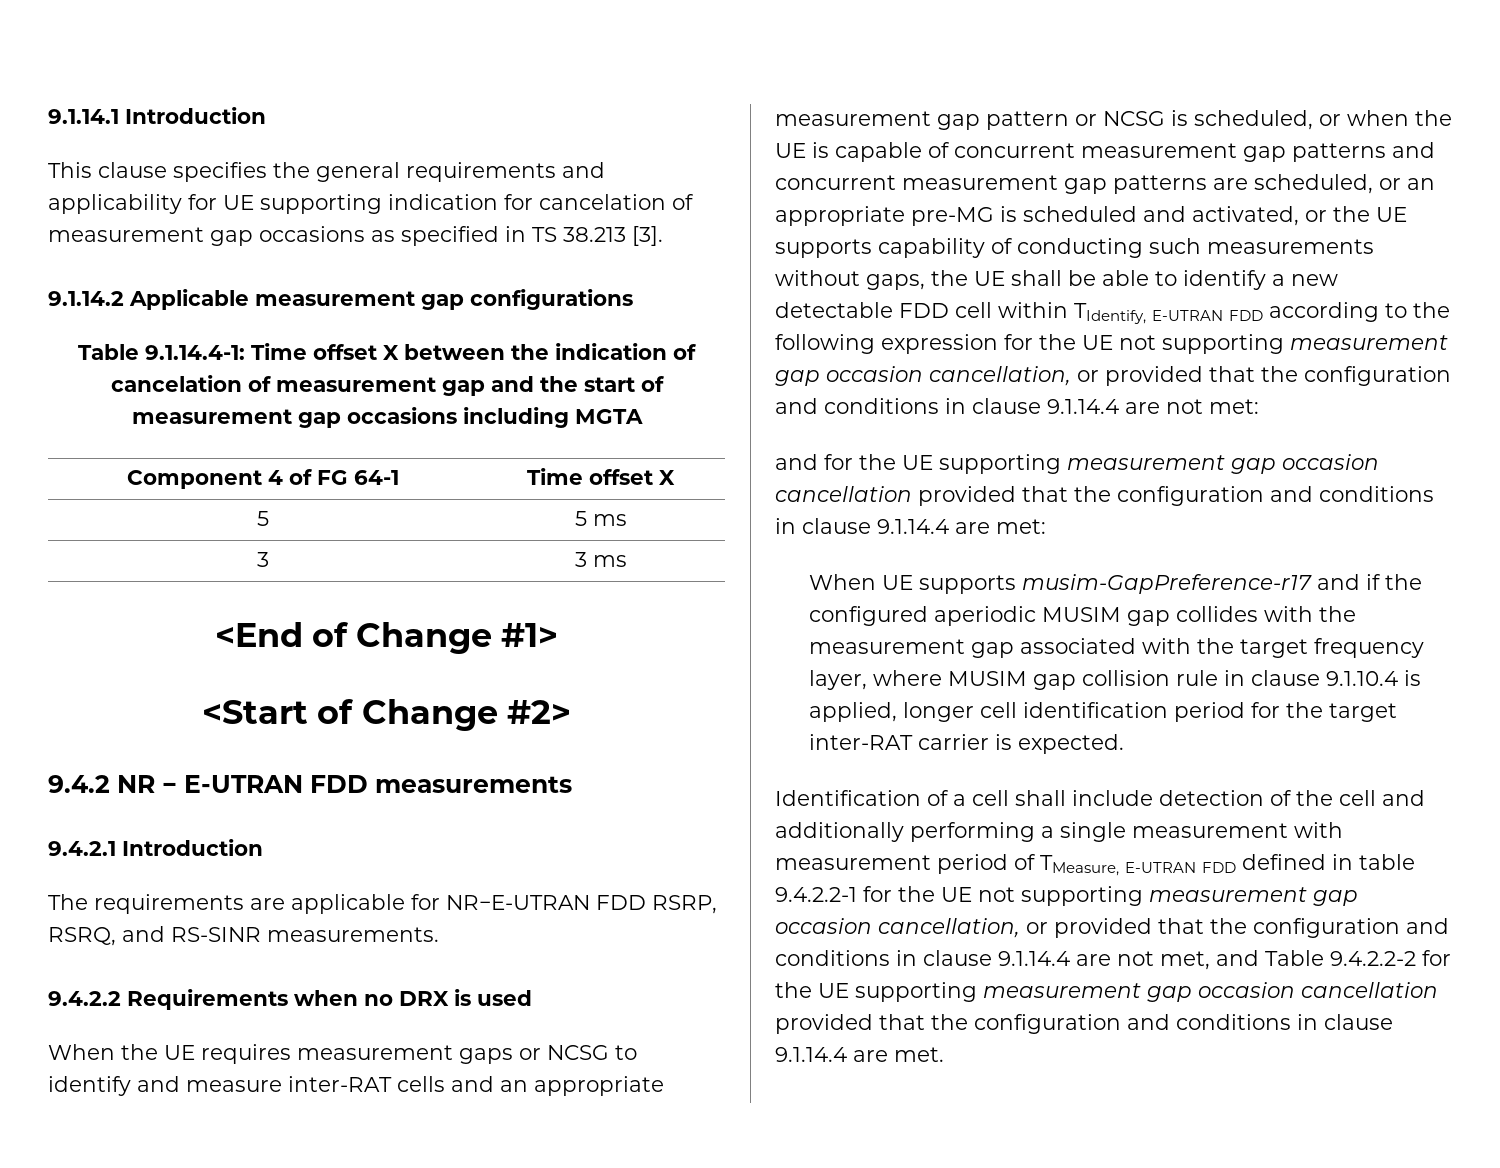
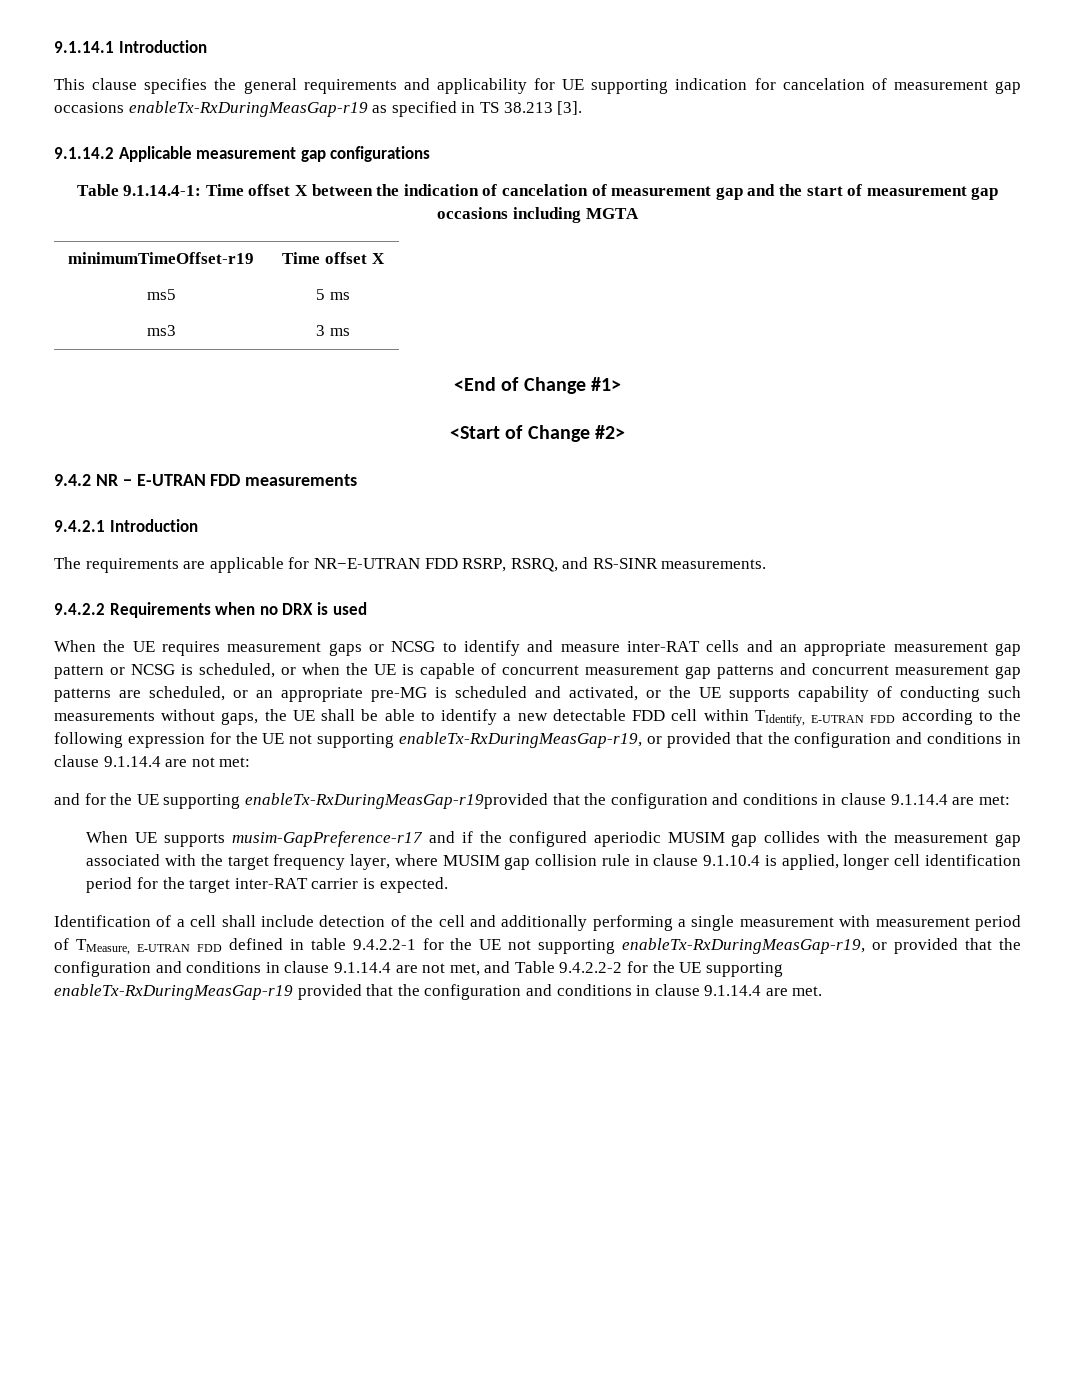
- This clause specifies the general requirements and applicability for UE supporting indication for cancelation of measurement gap occasions as specified in TS 38.213 [3].
+ This clause specifies the general requirements and applicability for UE supporting indication for cancelation of measurement gap occasions enableTx-RxDuringMeasGap-r19 as specified in TS 38.213 [3].
- Component 4 of FG 64-1 | Time offset X
+ minimumTimeOffset-r19 | Time offset X
- 5 | 5 ms
+ ms5 | 5 ms
- 3 | 3 ms
+ ms3 | 3 ms
- When the UE requires measurement gaps or NCSG to identify and measure inter-RAT cells and an appropriate measurement gap pattern or NCSG is scheduled, or when the UE is capable of concurrent measurement gap patterns and concurrent measurement gap patterns are scheduled, or an appropriate pre-MG is scheduled and activated, or the UE supports capability of conducting such measurements without gaps, the UE shall be able to identify a new detectable FDD cell within TIdentify, E-UTRAN FDD according to the following expression for the UE not supporting measurement gap occasion cancellation, or provided that the configuration and conditions in clause 9.1.14.4 are not met:
+ When the UE requires measurement gaps or NCSG to identify and measure inter-RAT cells and an appropriate measurement gap pattern or NCSG is scheduled, or when the UE is capable of concurrent measurement gap patterns and concurrent measurement gap patterns are scheduled, or an appropriate pre-MG is scheduled and activated, or the UE supports capability of conducting such measurements without gaps, the UE shall be able to identify a new detectable FDD cell within TIdentify, E-UTRAN FDD according to the following expression for the UE not supporting enableTx-RxDuringMeasGap-r19, or provided that the configuration and conditions in clause 9.1.14.4 are not met:
- and for the UE supporting measurement gap occasion cancellation provided that the configuration and conditions in clause 9.1.14.4 are met:
+ and for the UE supporting enableTx-RxDuringMeasGap-r19provided that the configuration and conditions in clause 9.1.14.4 are met:
- Identification of a cell shall include detection of the cell and additionally performing a single measurement with measurement period of TMeasure, E-UTRAN FDD defined in table 9.4.2.2-1 for the UE not supporting measurement gap occasion cancellation, or provided that the configuration and conditions in clause 9.1.14.4 are not met, and Table 9.4.2.2-2 for the UE supporting measurement gap occasion cancellation provided that the configuration and conditions in clause 9.1.14.4 are met.
+ Identification of a cell shall include detection of the cell and additionally performing a single measurement with measurement period of TMeasure, E-UTRAN FDD defined in table 9.4.2.2-1 for the UE not supporting enableTx-RxDuringMeasGap-r19, or provided that the configuration and conditions in clause 9.1.14.4 are not met, and Table 9.4.2.2-2 for the UE supporting enableTx-RxDuringMeasGap-r19 provided that the configuration and conditions in clause 9.1.14.4 are met.

